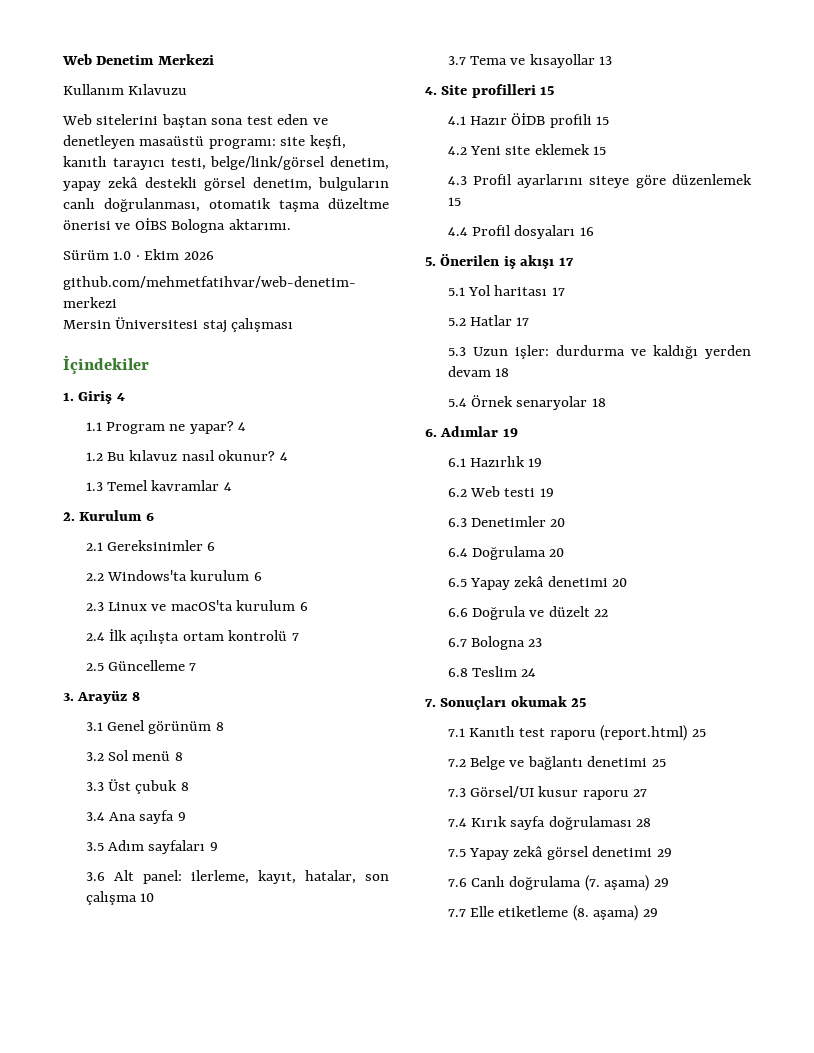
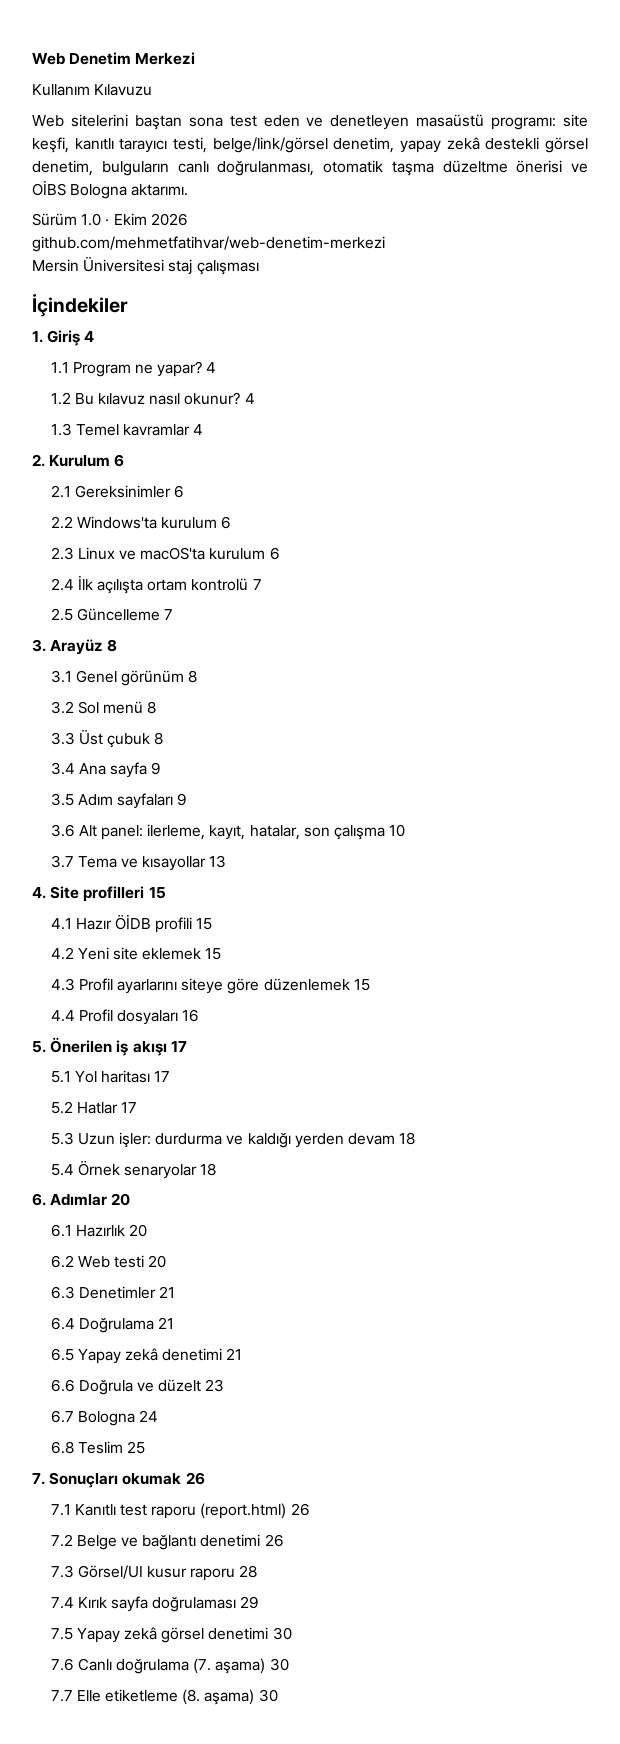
- 6. Adımlar 19
+ 6. Adımlar 20
- 6.1 Hazırlık 19
+ 6.1 Hazırlık 20
- 6.2 Web testi 19
+ 6.2 Web testi 20
- 6.3 Denetimler 20
+ 6.3 Denetimler 21
- 6.4 Doğrulama 20
+ 6.4 Doğrulama 21
- 6.5 Yapay zekâ denetimi 20
+ 6.5 Yapay zekâ denetimi 21
- 6.6 Doğrula ve düzelt 22
+ 6.6 Doğrula ve düzelt 23
- 6.7 Bologna 23
+ 6.7 Bologna 24
- 6.8 Teslim 24
+ 6.8 Teslim 25
- 7. Sonuçları okumak 25
+ 7. Sonuçları okumak 26
- 7.1 Kanıtlı test raporu (report.html) 25
+ 7.1 Kanıtlı test raporu (report.html) 26
- 7.2 Belge ve bağlantı denetimi 25
+ 7.2 Belge ve bağlantı denetimi 26
- 7.3 Görsel/UI kusur raporu 27
+ 7.3 Görsel/UI kusur raporu 28
- 7.4 Kırık sayfa doğrulaması 28
+ 7.4 Kırık sayfa doğrulaması 29
- 7.5 Yapay zekâ görsel denetimi 29
+ 7.5 Yapay zekâ görsel denetimi 30
- 7.6 Canlı doğrulama (7. aşama) 29
+ 7.6 Canlı doğrulama (7. aşama) 30
- 7.7 Elle etiketleme (8. aşama) 29
+ 7.7 Elle etiketleme (8. aşama) 30

